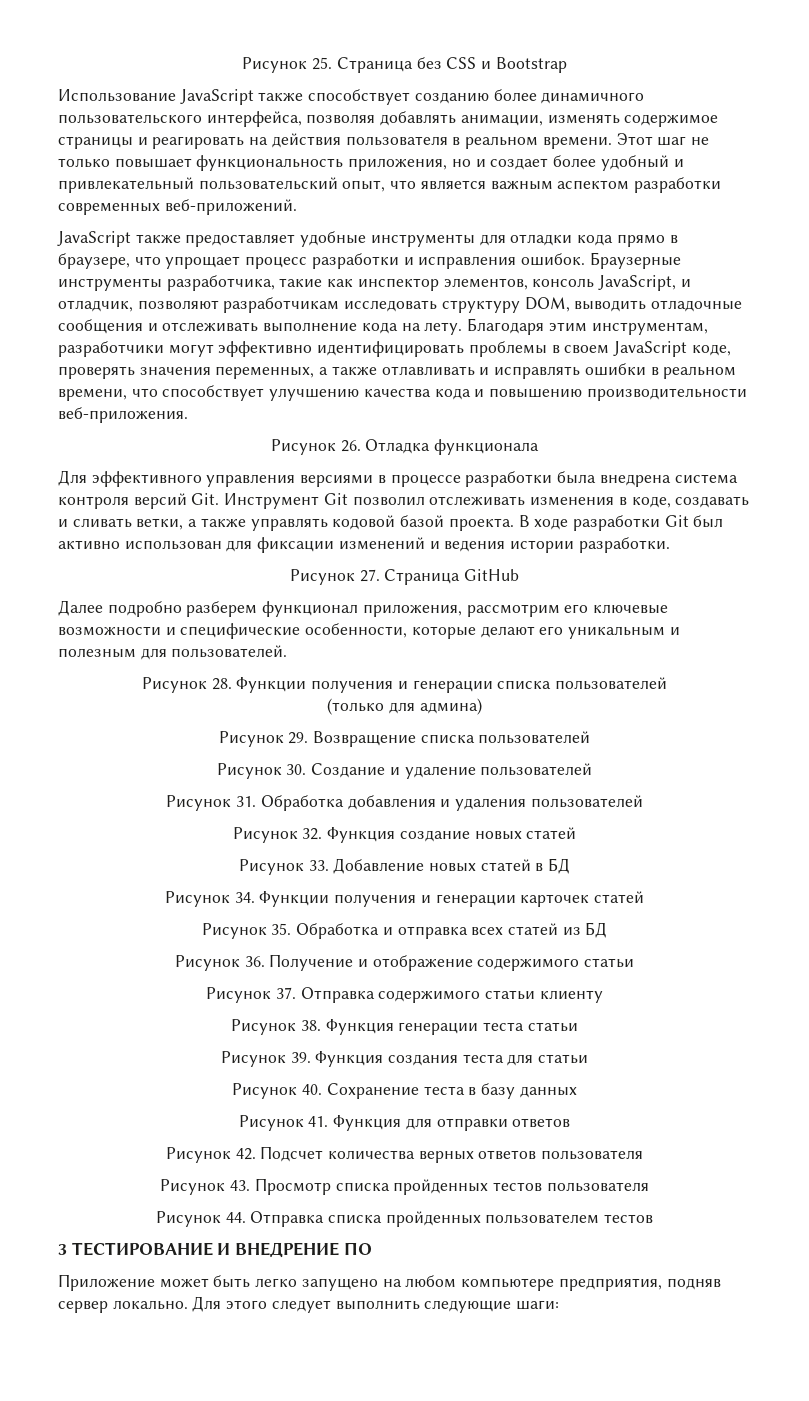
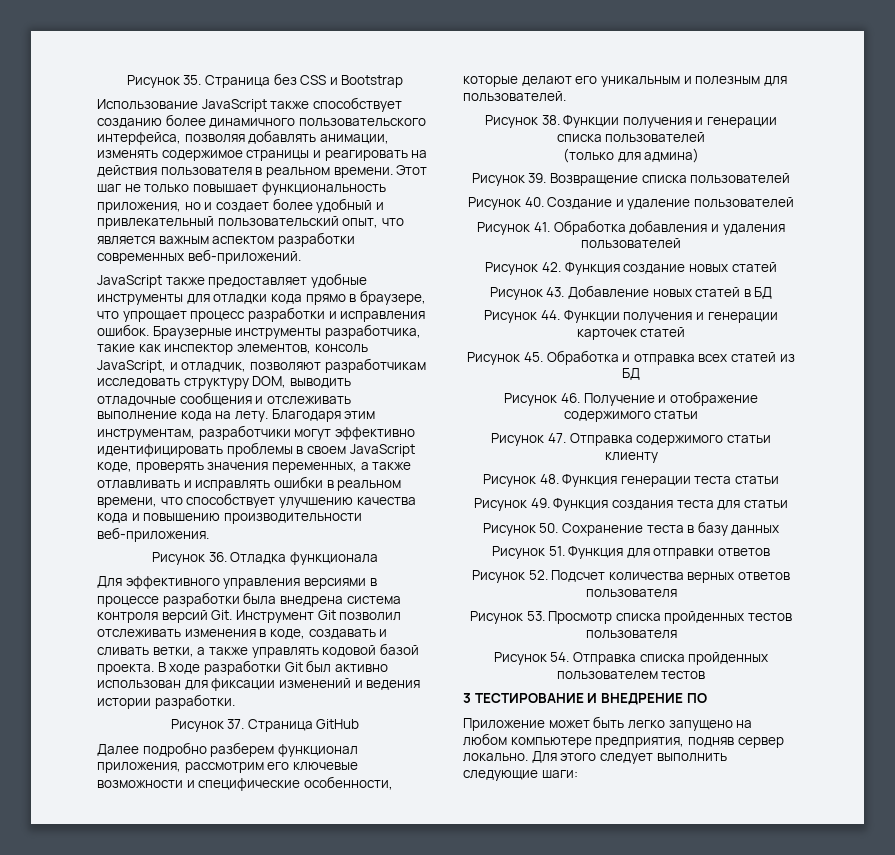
- Рисунок 25. Страница без CSS и Bootstrap
+ Рисунок 35. Страница без CSS и Bootstrap
- Рисунок 26. Отладка функционала
+ Рисунок 36. Отладка функционала
- Рисунок 27. Страница GitHub
+ Рисунок 37. Страница GitHub
- Рисунок 28. Функции получения и генерации списка пользователей
+ Рисунок 38. Функции получения и генерации списка пользователей
- Рисунок 29. Возвращение списка пользователей
+ Рисунок 39. Возвращение списка пользователей
- Рисунок 30. Создание и удаление пользователей
+ Рисунок 40. Создание и удаление пользователей
- Рисунок 31. Обработка добавления и удаления пользователей
+ Рисунок 41. Обработка добавления и удаления пользователей
- Рисунок 32. Функция создание новых статей
+ Рисунок 42. Функция создание новых статей
- Рисунок 33. Добавление новых статей в БД
+ Рисунок 43. Добавление новых статей в БД
- Рисунок 34. Функции получения и генерации карточек статей
+ Рисунок 44. Функции получения и генерации карточек статей
- Рисунок 35. Обработка и отправка всех статей из БД
+ Рисунок 45. Обработка и отправка всех статей из БД
- Рисунок 36. Получение и отображение содержимого статьи
+ Рисунок 46. Получение и отображение содержимого статьи
- Рисунок 37. Отправка содержимого статьи клиенту
+ Рисунок 47. Отправка содержимого статьи клиенту
- Рисунок 38. Функция генерации теста статьи
+ Рисунок 48. Функция генерации теста статьи
- Рисунок 39. Функция создания теста для статьи
+ Рисунок 49. Функция создания теста для статьи
- Рисунок 40. Сохранение теста в базу данных
+ Рисунок 50. Сохранение теста в базу данных
- Рисунок 41. Функция для отправки ответов
+ Рисунок 51. Функция для отправки ответов
- Рисунок 42. Подсчет количества верных ответов пользователя
+ Рисунок 52. Подсчет количества верных ответов пользователя
- Рисунок 43. Просмотр списка пройденных тестов пользователя
+ Рисунок 53. Просмотр списка пройденных тестов пользователя
- Рисунок 44. Отправка списка пройденных пользователем тестов
+ Рисунок 54. Отправка списка пройденных пользователем тестов

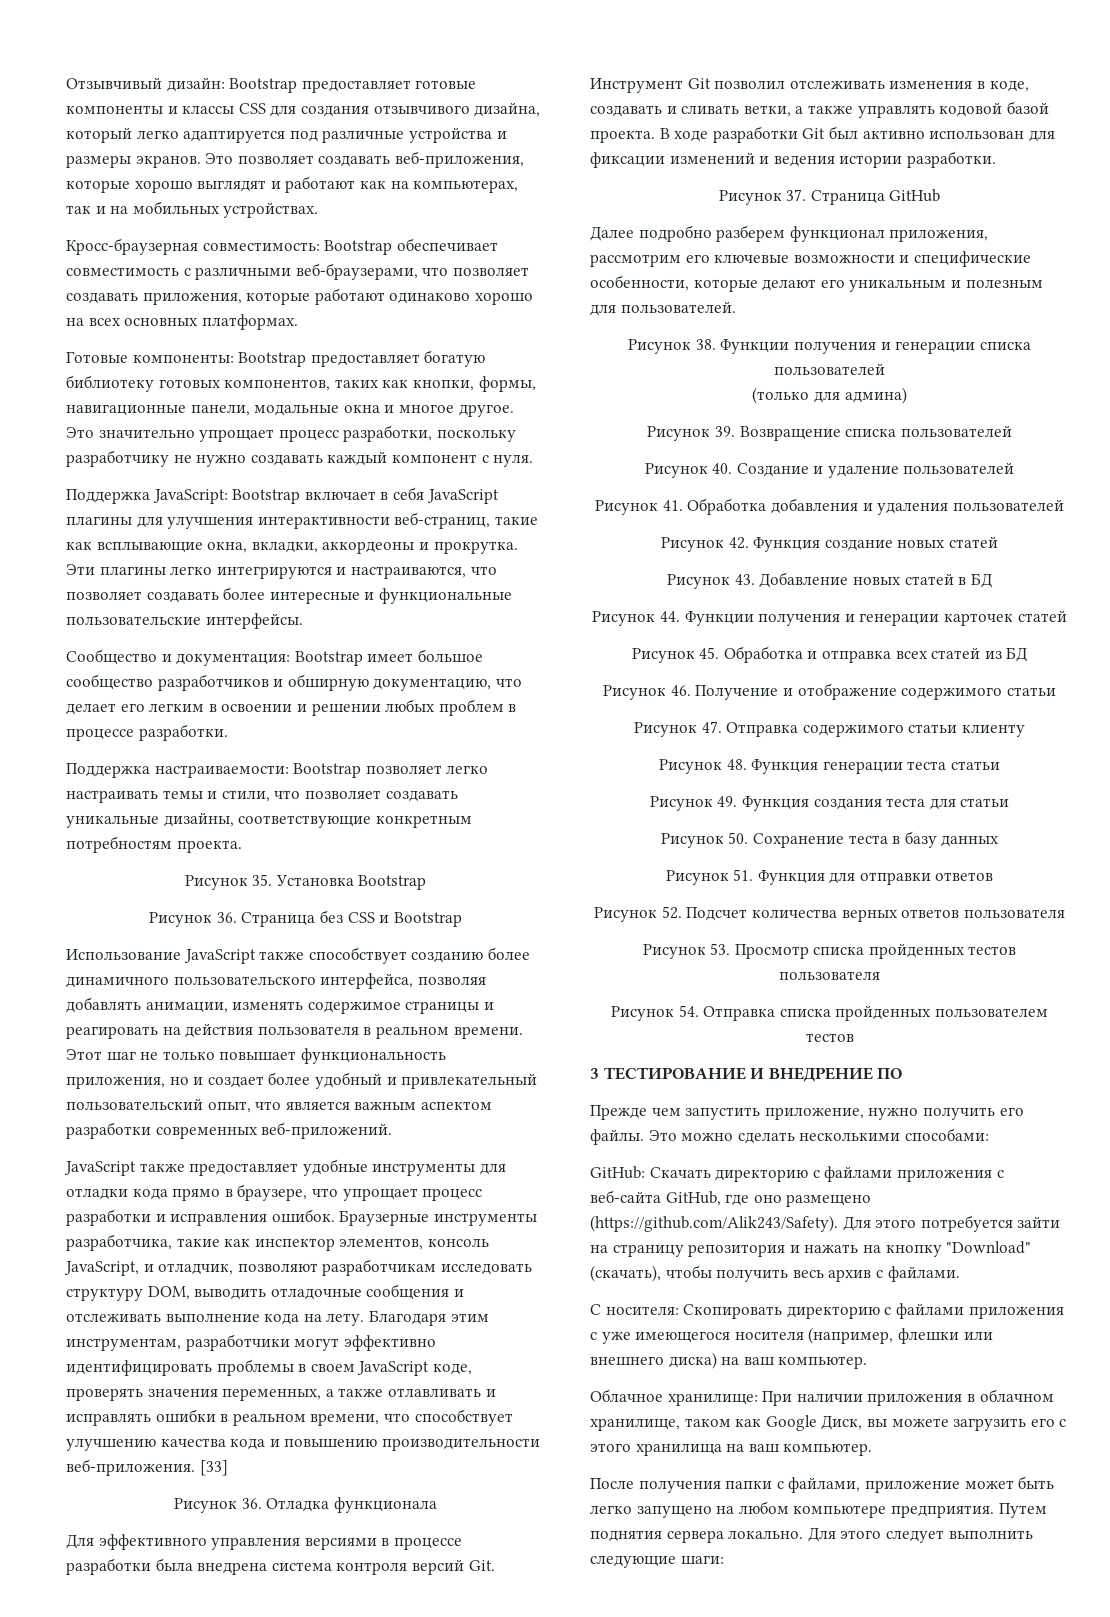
- Рисунок 35. Страница без CSS и Bootstrap
+ Отзывчивый дизайн: Bootstrap предоставляет готовые компоненты и классы CSS для создания отзывчивого дизайна, который легко адаптируется под различные устройства и размеры экранов. Это позволяет создавать веб-приложения, которые хорошо выглядят и работают как на компьютерах, так и на мобильных устройствах.
+ Кросс-браузерная совместимость: Bootstrap обеспечивает совместимость с различными веб-браузерами, что позволяет создавать приложения, которые работают одинаково хорошо на всех основных платформах.
+ Готовые компоненты: Bootstrap предоставляет богатую библиотеку готовых компонентов, таких как кнопки, формы, навигационные панели, модальные окна и многое другое. Это значительно упрощает процесс разработки, поскольку разработчику не нужно создавать каждый компонент с нуля.
+ Поддержка JavaScript: Bootstrap включает в себя JavaScript плагины для улучшения интерактивности веб-страниц, такие как всплывающие окна, вкладки, аккордеоны и прокрутка. Эти плагины легко интегрируются и настраиваются, что позволяет создавать более интересные и функциональные пользовательские интерфейсы.
+ Сообщество и документация: Bootstrap имеет большое сообщество разработчиков и обширную документацию, что делает его легким в освоении и решении любых проблем в процессе разработки.
+ Поддержка настраиваемости: Bootstrap позволяет легко настраивать темы и стили, что позволяет создавать уникальные дизайны, соответствующие конкретным потребностям проекта.
+ Рисунок 35. Установка Bootstrap
+ Рисунок 36. Страница без CSS и Bootstrap
+ [33]
- Приложение может быть легко запущено на любом компьютере предприятия, подняв сервер локально.
+ Прежде чем запустить приложение, нужно получить его файлы. Это можно сделать несколькими способами:
+ GitHub: Скачать директорию с файлами приложения с веб-сайта GitHub, где оно размещено (https://github.com/Alik243/Safety). Для этого потребуется зайти на страницу репозитория и нажать на кнопку "Download" (скачать), чтобы получить весь архив с файлами.
+ С носителя: Скопировать директорию с файлами приложения с уже имеющегося носителя (например, флешки или внешнего диска) на ваш компьютер.
+ Облачное хранилище: При наличии приложения в облачном хранилище, таком как Google Диск, вы можете загрузить его с этого хранилища на ваш компьютер.
+ После получения папки с файлами, приложение может быть легко запущено на любом компьютере предприятия. Путем поднятия сервера локально.

